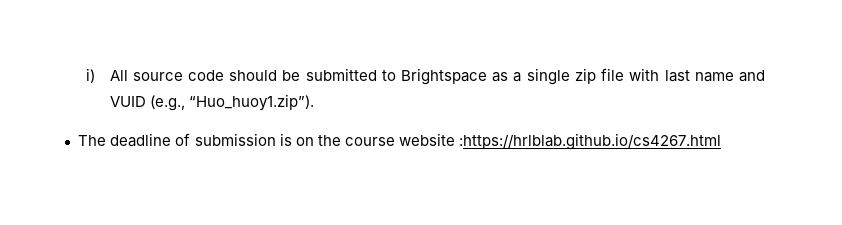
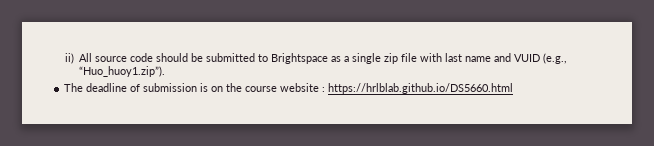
- i) All source code should be submitted to Brightspace as a single zip file with last name and VUID (e.g., “Huo_huoy1.zip”).
+ ii) All source code should be submitted to Brightspace as a single zip file with last name and VUID (e.g., “Huo_huoy1.zip”).
- The deadline of submission is on the course website :https://hrlblab.github.io/cs4267.html
+ The deadline of submission is on the course website : https://hrlblab.github.io/DS5660.html

